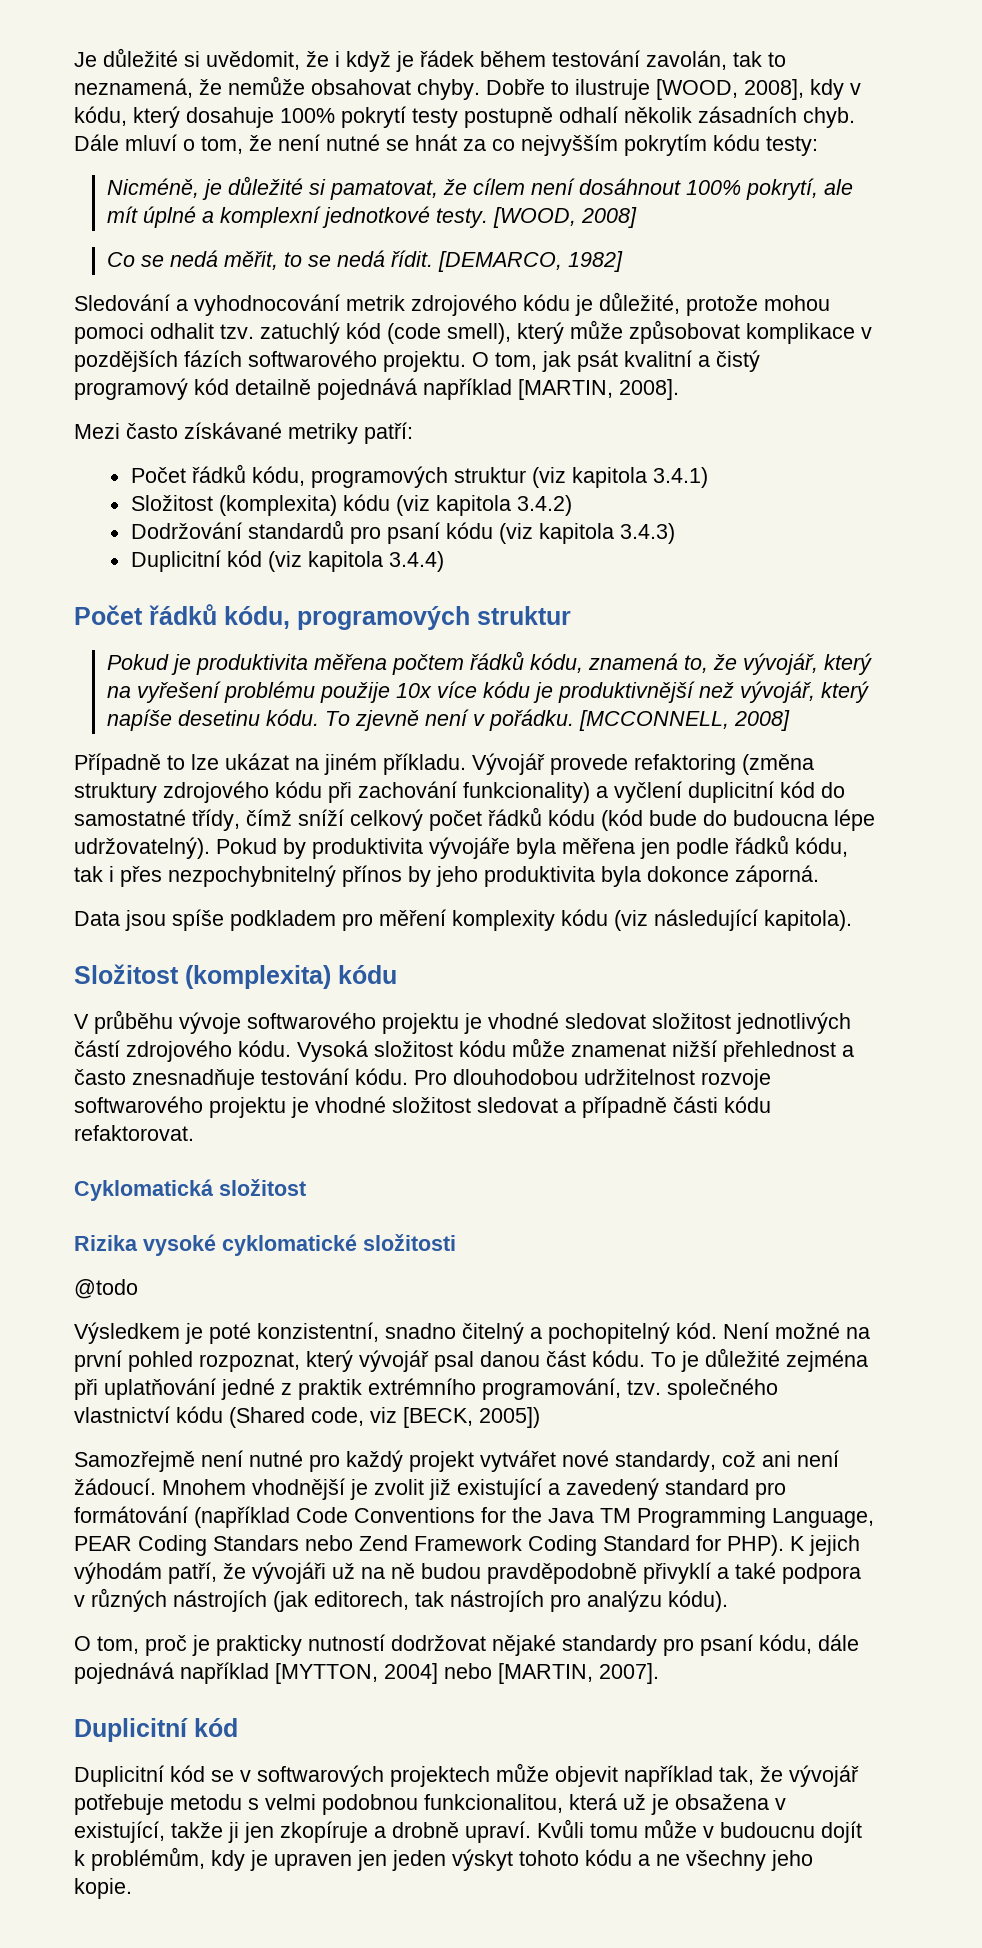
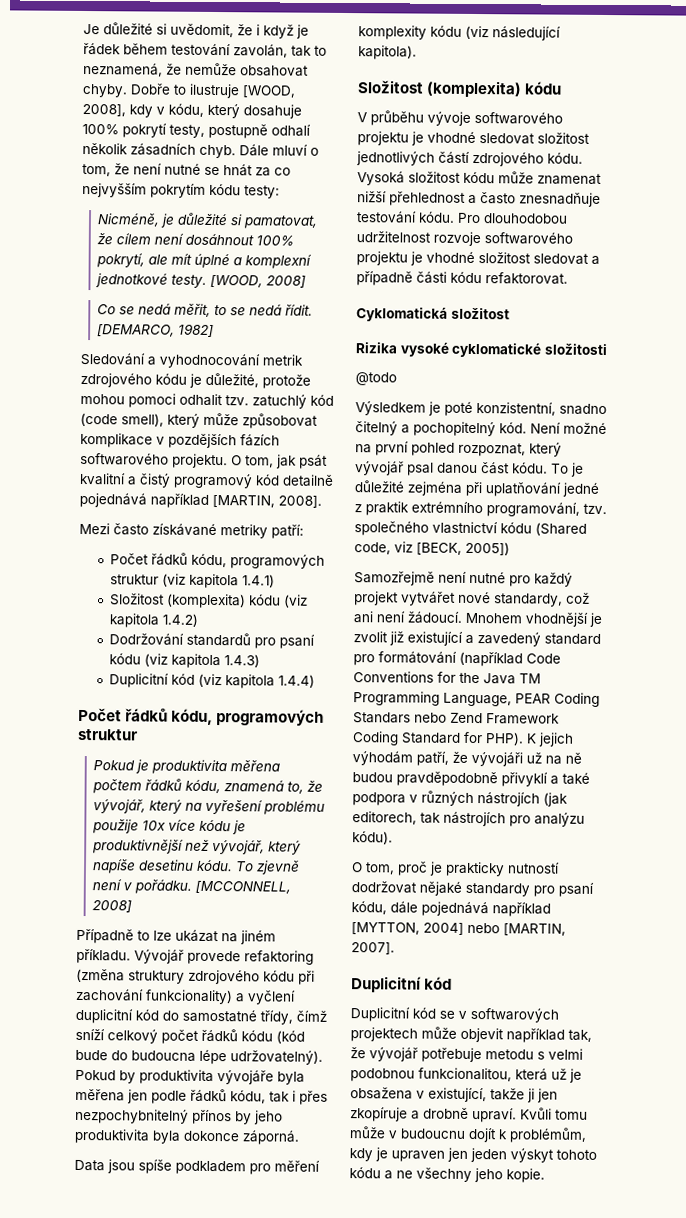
- Dobře to ilustruje [WOOD, 2008], kdy v kódu, který dosahuje 100% pokrytí testy postupně odhalí několik zásadních chyb.
+ Dobře to ilustruje [WOOD, 2008], kdy v kódu, který dosahuje 100% pokrytí testy, postupně odhalí několik zásadních chyb.
- Počet řádků kódu, programových struktur (viz kapitola 3.4.1)
+ Počet řádků kódu, programových struktur (viz kapitola 1.4.1)
- Složitost (komplexita) kódu (viz kapitola 3.4.2)
+ Složitost (komplexita) kódu (viz kapitola 1.4.2)
- Dodržování standardů pro psaní kódu (viz kapitola 3.4.3)
+ Dodržování standardů pro psaní kódu (viz kapitola 1.4.3)
- Duplicitní kód (viz kapitola 3.4.4)
+ Duplicitní kód (viz kapitola 1.4.4)

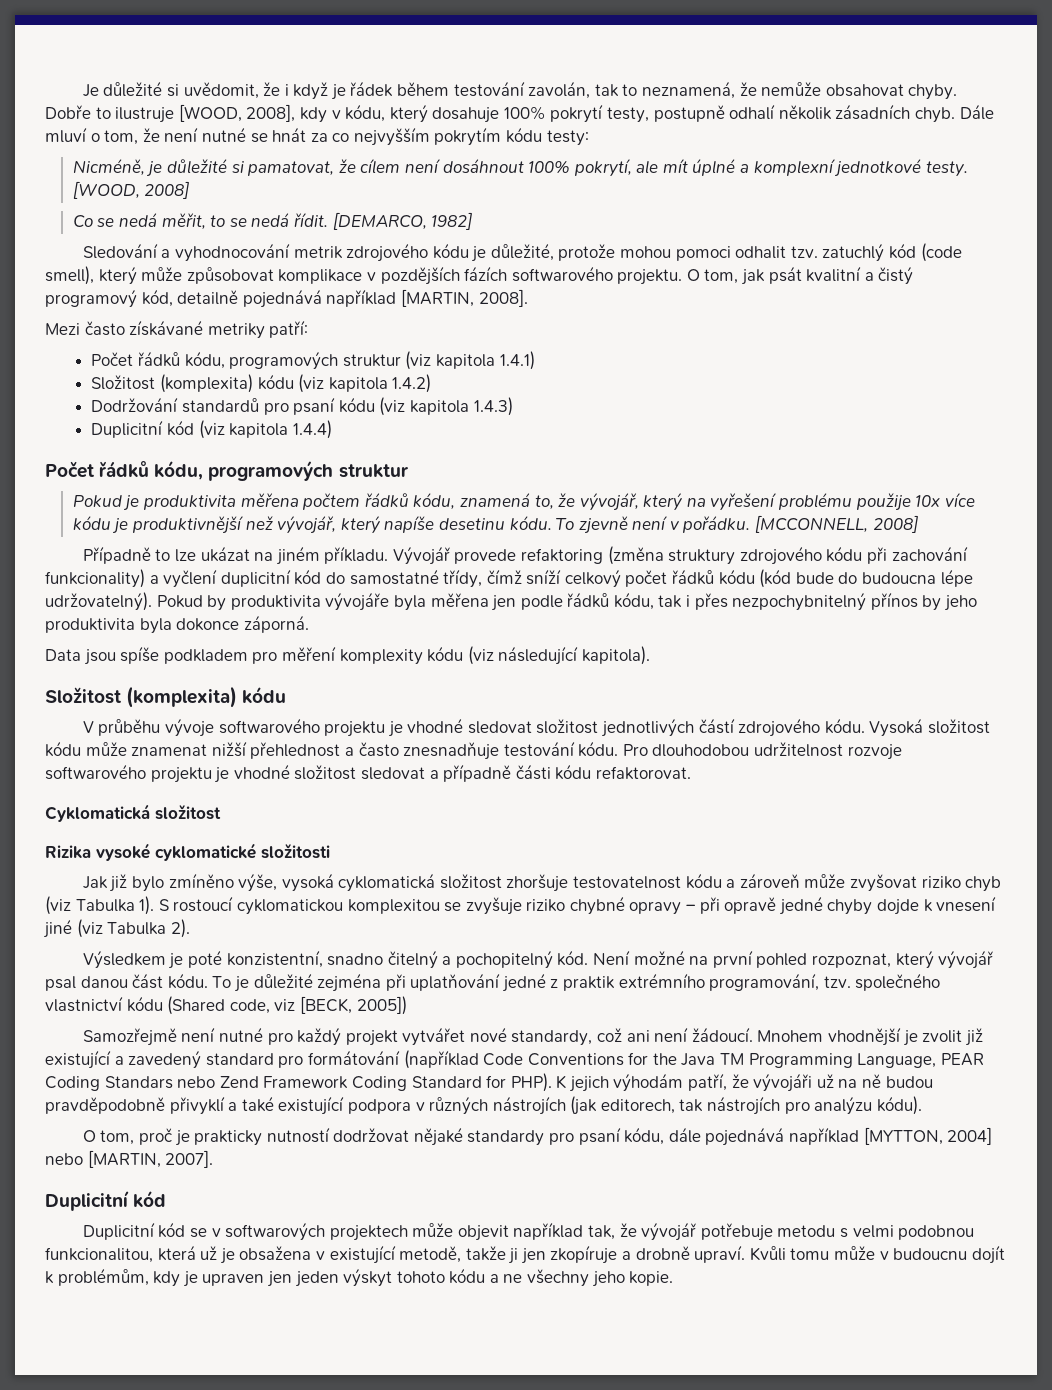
- O tom, jak psát kvalitní a čistý programový kód detailně pojednává například [MARTIN, 2008].
+ O tom, jak psát kvalitní a čistý programový kód, detailně pojednává například [MARTIN, 2008].
- @todo
+ Jak již bylo zmíněno výše, vysoká cyklomatická složitost zhoršuje testovatelnost kódu a zároveň může zvyšovat riziko chyb (viz Tabulka 1). S rostoucí cyklomatickou komplexitou se zvyšuje riziko chybné opravy – při opravě jedné chyby dojde k vnesení jiné (viz Tabulka 2).
- K jejich výhodám patří, že vývojáři už na ně budou pravděpodobně přivyklí a také podpora v různých nástrojích (jak editorech, tak nástrojích pro analýzu kódu).
+ K jejich výhodám patří, že vývojáři už na ně budou pravděpodobně přivyklí a také existující podpora v různých nástrojích (jak editorech, tak nástrojích pro analýzu kódu).
- Duplicitní kód se v softwarových projektech může objevit například tak, že vývojář potřebuje metodu s velmi podobnou funkcionalitou, která už je obsažena v existující, takže ji jen zkopíruje a drobně upraví.
+ Duplicitní kód se v softwarových projektech může objevit například tak, že vývojář potřebuje metodu s velmi podobnou funkcionalitou, která už je obsažena v existující metodě, takže ji jen zkopíruje a drobně upraví.

